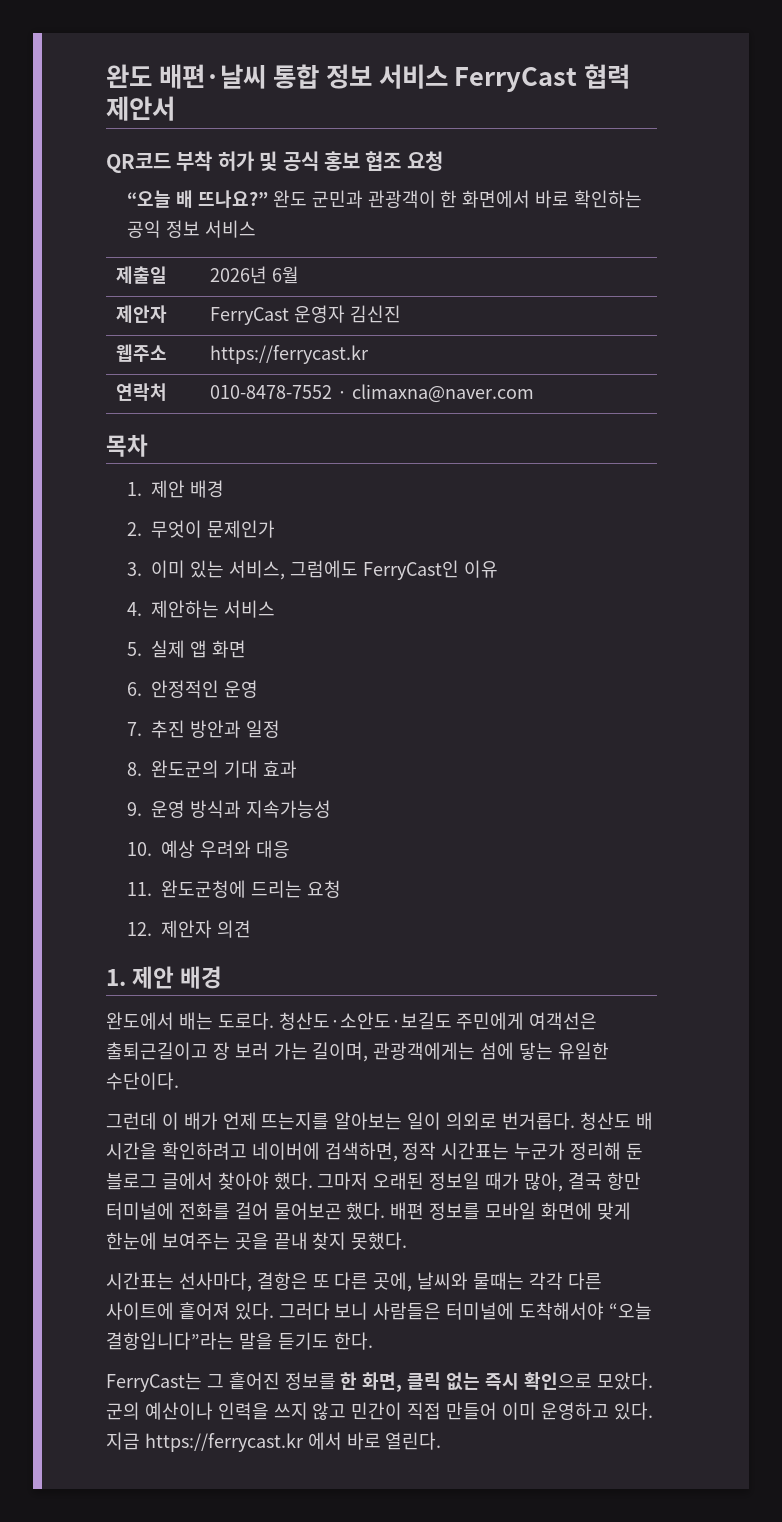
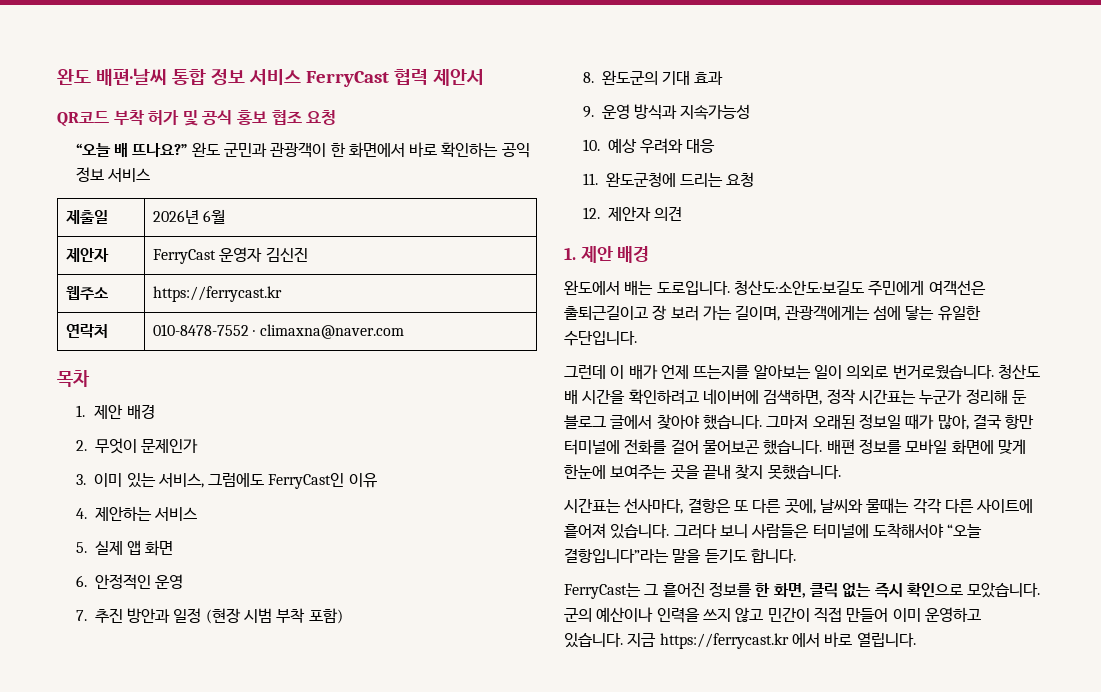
- 7. 추진 방안과 일정
+ 7. 추진 방안과 일정 (현장 시범 부착 포함)
- 완도에서 배는 도로다.
+ 완도에서 배는 도로입니다.
- 청산도·소안도·보길도 주민에게 여객선은 출퇴근길이고 장 보러 가는 길이며, 관광객에게는 섬에 닿는 유일한 수단이다.
+ 청산도·소안도·보길도 주민에게 여객선은 출퇴근길이고 장 보러 가는 길이며, 관광객에게는 섬에 닿는 유일한 수단입니다.
- 그런데 이 배가 언제 뜨는지를 알아보는 일이 의외로 번거롭다.
+ 그런데 이 배가 언제 뜨는지를 알아보는 일이 의외로 번거로웠습니다.
- 청산도 배 시간을 확인하려고 네이버에 검색하면, 정작 시간표는 누군가 정리해 둔 블로그 글에서 찾아야 했다.
+ 청산도 배 시간을 확인하려고 네이버에 검색하면, 정작 시간표는 누군가 정리해 둔 블로그 글에서 찾아야 했습니다.
- 그마저 오래된 정보일 때가 많아, 결국 항만 터미널에 전화를 걸어 물어보곤 했다.
+ 그마저 오래된 정보일 때가 많아, 결국 항만 터미널에 전화를 걸어 물어보곤 했습니다.
- 배편 정보를 모바일 화면에 맞게 한눈에 보여주는 곳을 끝내 찾지 못했다.
+ 배편 정보를 모바일 화면에 맞게 한눈에 보여주는 곳을 끝내 찾지 못했습니다.
- 시간표는 선사마다, 결항은 또 다른 곳에, 날씨와 물때는 각각 다른 사이트에 흩어져 있다.
+ 시간표는 선사마다, 결항은 또 다른 곳에, 날씨와 물때는 각각 다른 사이트에 흩어져 있습니다.
- 그러다 보니 사람들은 터미널에 도착해서야 “오늘 결항입니다”라는 말을 듣기도 한다.
+ 그러다 보니 사람들은 터미널에 도착해서야 “오늘 결항입니다”라는 말을 듣기도 합니다.
- FerryCast는 그 흩어진 정보를 한 화면, 클릭 없는 즉시 확인으로 모았다.
+ FerryCast는 그 흩어진 정보를 한 화면, 클릭 없는 즉시 확인으로 모았습니다.
- 군의 예산이나 인력을 쓰지 않고 민간이 직접 만들어 이미 운영하고 있다.
+ 군의 예산이나 인력을 쓰지 않고 민간이 직접 만들어 이미 운영하고 있습니다.
- 지금 https://ferrycast.kr 에서 바로 열린다.
+ 지금 https://ferrycast.kr 에서 바로 열립니다.

